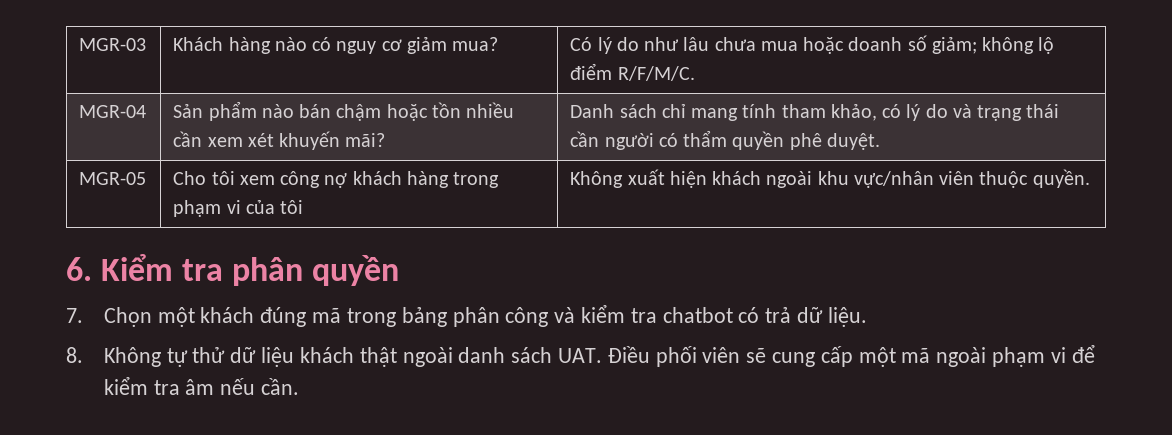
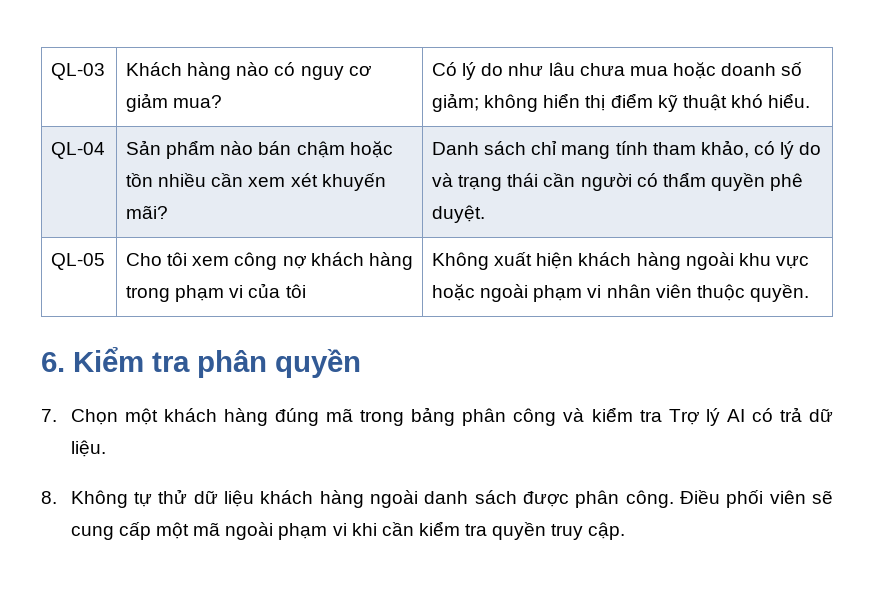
- MGR-03 | Khách hàng nào có nguy cơ giảm mua? | Có lý do như lâu chưa mua hoặc doanh số giảm; không lộ điểm R/F/M/C.
- MGR-04 | Sản phẩm nào bán chậm hoặc tồn nhiều cần xem xét khuyến mãi? | Danh sách chỉ mang tính tham khảo, có lý do và trạng thái cần người có thẩm quyền phê duyệt.
+ QL-03 | Khách hàng nào có nguy cơ giảm mua? | Có lý do như lâu chưa mua hoặc doanh số giảm; không hiển thị điểm kỹ thuật khó hiểu.
+ QL-04 | Sản phẩm nào bán chậm hoặc tồn nhiều cần xem xét khuyến mãi? | Danh sách chỉ mang tính tham khảo, có lý do và trạng thái cần người có thẩm quyền phê duyệt.
- MGR-05 | Cho tôi xem công nợ khách hàng trong phạm vi của tôi | Không xuất hiện khách ngoài khu vực/nhân viên thuộc quyền.
+ QL-05 | Cho tôi xem công nợ khách hàng trong phạm vi của tôi | Không xuất hiện khách hàng ngoài khu vực hoặc ngoài phạm vi nhân viên thuộc quyền.
- 7. Chọn một khách đúng mã trong bảng phân công và kiểm tra chatbot có trả dữ liệu.
+ 7. Chọn một khách hàng đúng mã trong bảng phân công và kiểm tra Trợ lý AI có trả dữ liệu.
- 8. Không tự thử dữ liệu khách thật ngoài danh sách UAT. Điều phối viên sẽ cung cấp một mã ngoài phạm vi để kiểm tra âm nếu cần.
+ 8. Không tự thử dữ liệu khách hàng ngoài danh sách được phân công. Điều phối viên sẽ cung cấp một mã ngoài phạm vi khi cần kiểm tra quyền truy cập.

